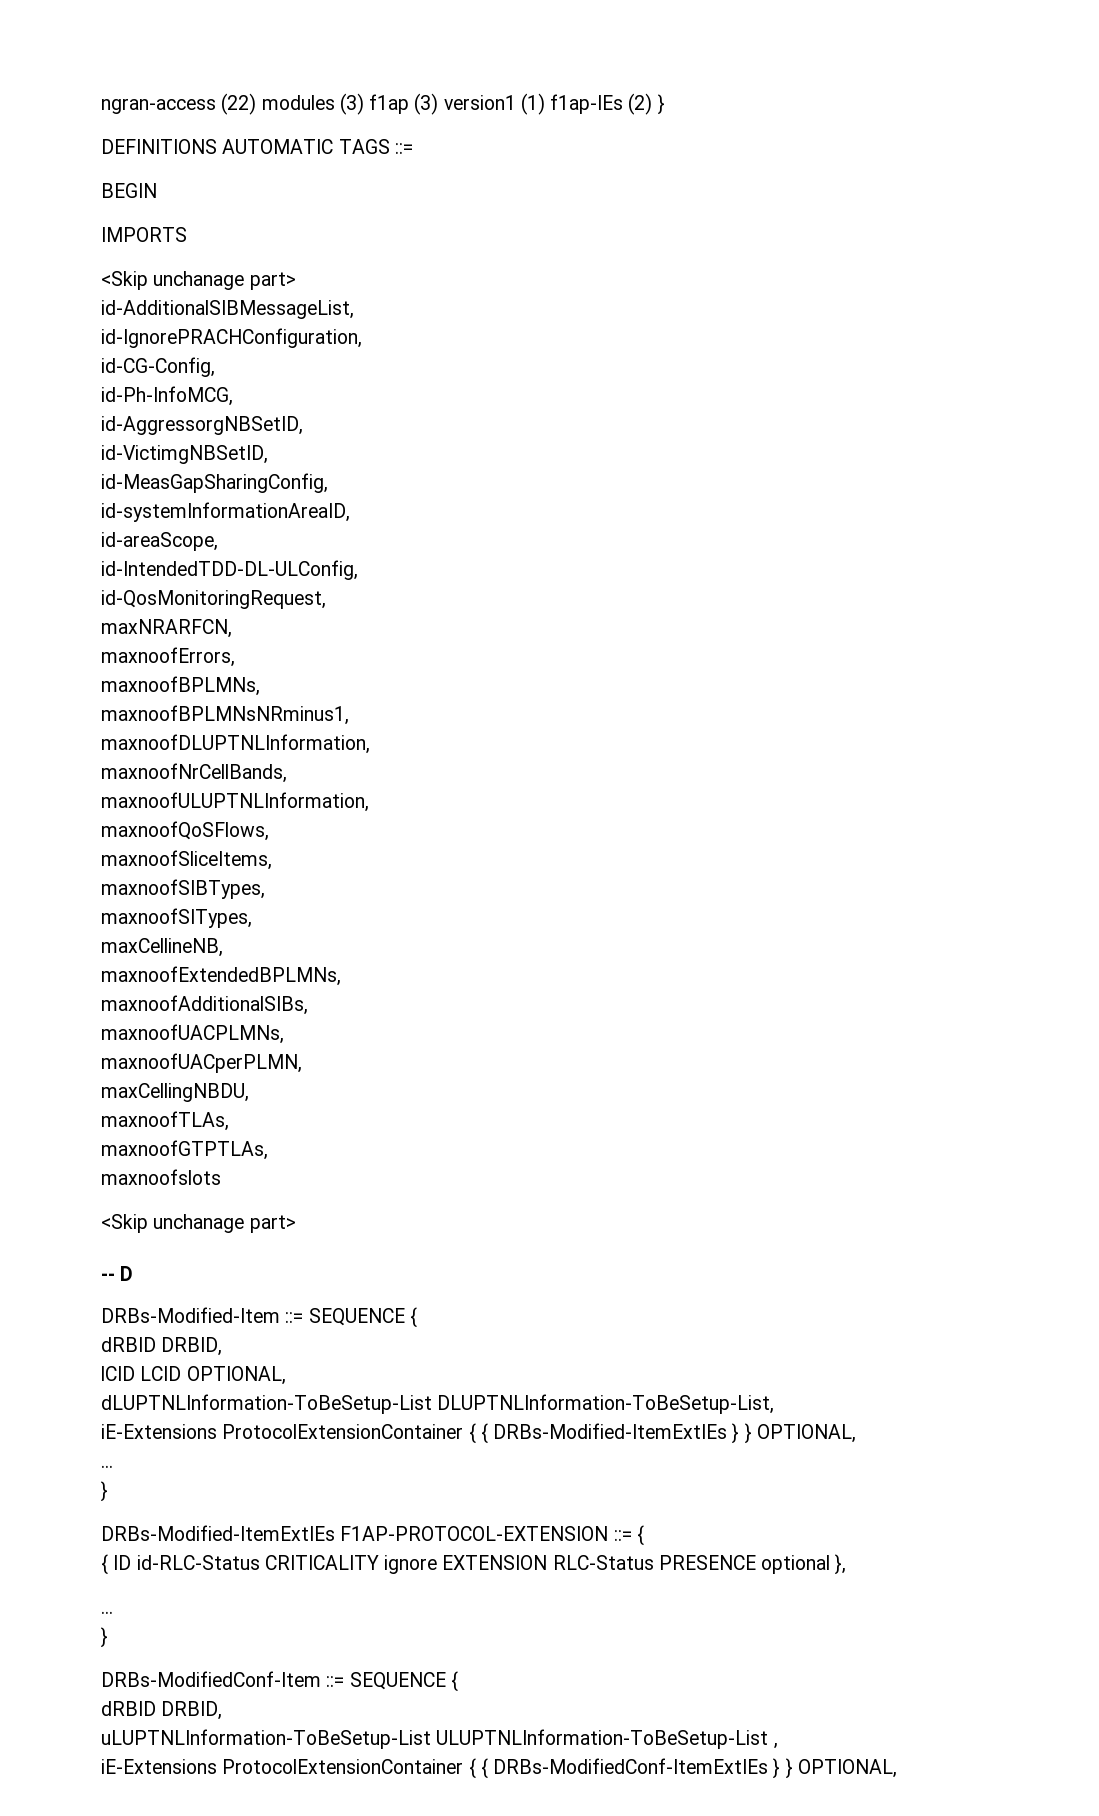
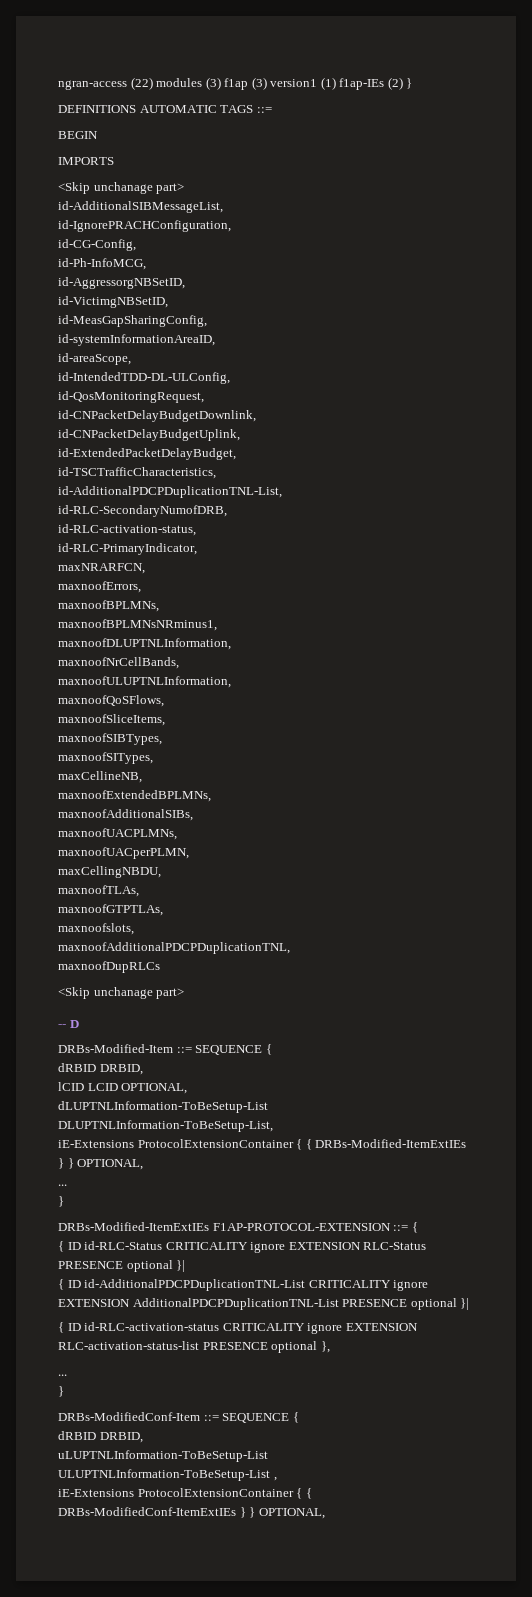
+ id-CNPacketDelayBudgetDownlink,
+ id-CNPacketDelayBudgetUplink,
+ id-ExtendedPacketDelayBudget,
+ id-TSCTrafficCharacteristics,
+ id-AdditionalPDCPDuplicationTNL-List,
+ id-RLC-SecondaryNumofDRB,
+ id-RLC-activation-status,
+ id-RLC-PrimaryIndicator,
- maxnoofslots
+ maxnoofslots,
+ maxnoofAdditionalPDCPDuplicationTNL,
+ maxnoofDupRLCs
- { ID id-RLC-Status CRITICALITY ignore EXTENSION RLC-Status PRESENCE optional },
+ { ID id-RLC-Status CRITICALITY ignore EXTENSION RLC-Status PRESENCE optional }|
+ { ID id-AdditionalPDCPDuplicationTNL-List CRITICALITY ignore EXTENSION AdditionalPDCPDuplicationTNL-List PRESENCE optional }|
+ { ID id-RLC-activation-status CRITICALITY ignore EXTENSION RLC-activation-status-list PRESENCE optional },

